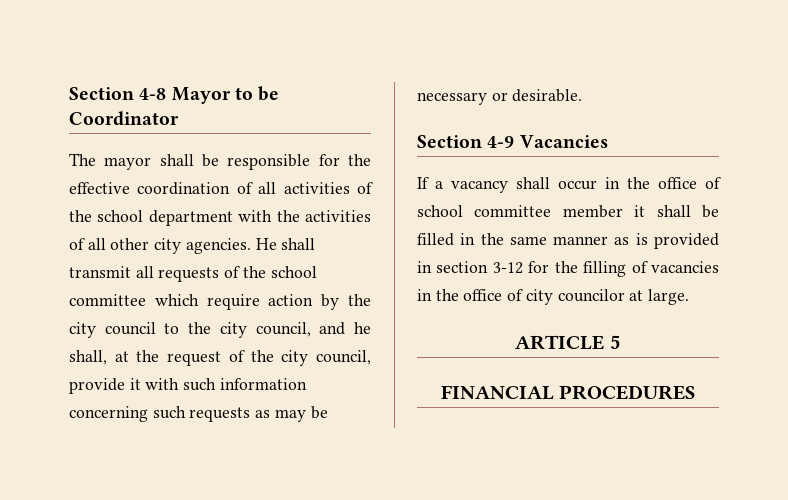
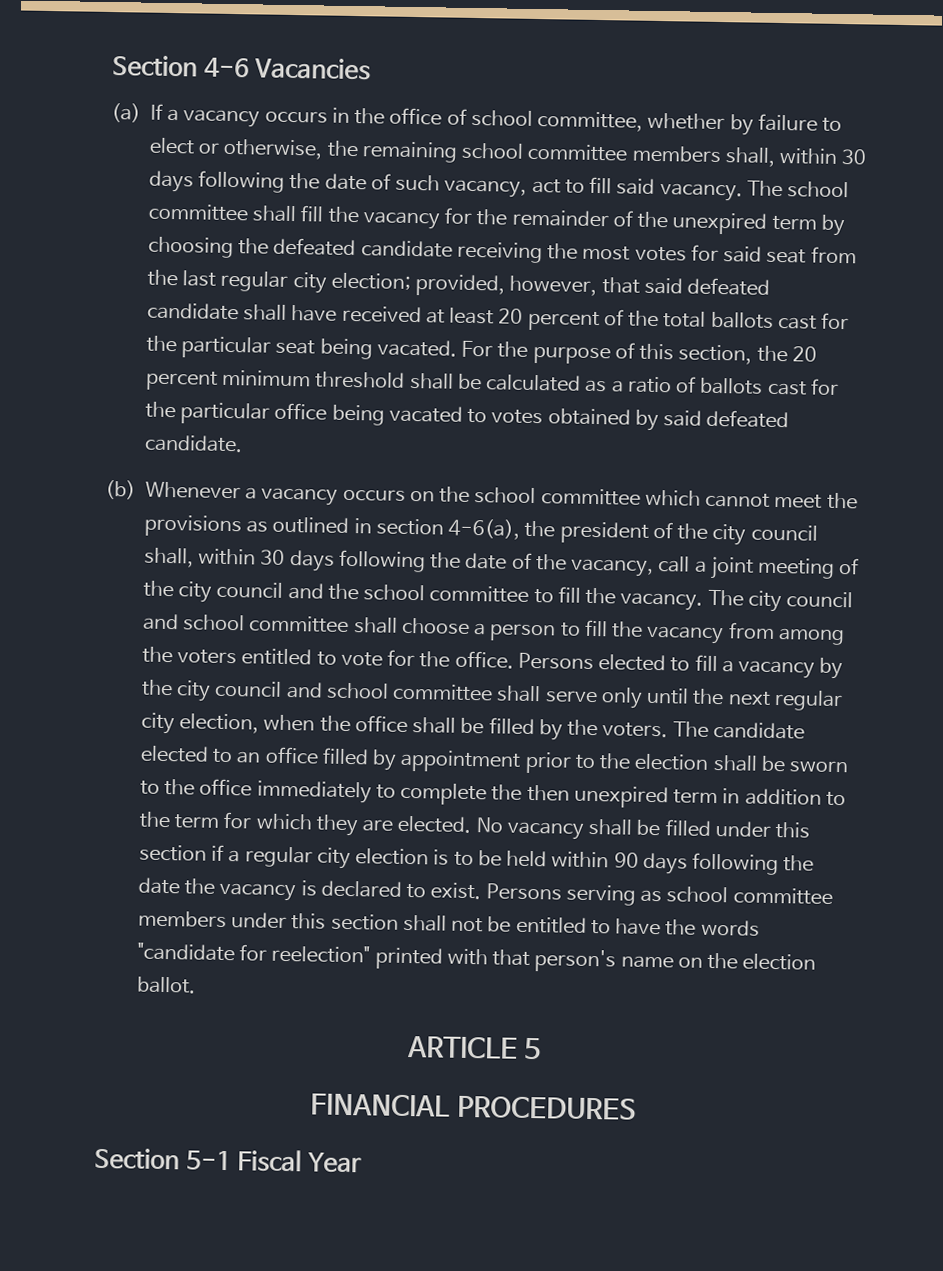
- Section 4-8 Mayor to be Coordinator
- The mayor shall be responsible for the effective coordination of all activities of the school department with the activities of all other city agencies. He shall transmit all requests of the school committee which require action by the city council to the city council, and he shall, at the request of the city council, provide it with such information concerning such requests as may be necessary or desirable.
- Section 4-9 Vacancies
+ Section 4-6 Vacancies
- If a vacancy shall occur in the office of school committee member it shall be filled in the same manner as is provided in section 3-12 for the filling of vacancies in the office of city councilor at large.
+ (a) If a vacancy occurs in the office of school committee, whether by failure to elect or otherwise, the remaining school committee members shall, within 30 days following the date of such vacancy, act to fill said vacancy. The school committee shall fill the vacancy for the remainder of the unexpired term by choosing the defeated candidate receiving the most votes for said seat from the last regular city election; provided, however, that said defeated candidate shall have received at least 20 percent of the total ballots cast for the particular seat being vacated. For the purpose of this section, the 20 percent minimum threshold shall be calculated as a ratio of ballots cast for the particular office being vacated to votes obtained by said defeated candidate.
+ (b) Whenever a vacancy occurs on the school committee which cannot meet the provisions as outlined in section 4-6(a), the president of the city council shall, within 30 days following the date of the vacancy, call a joint meeting of the city council and the school committee to fill the vacancy. The city council and school committee shall choose a person to fill the vacancy from among the voters entitled to vote for the office. Persons elected to fill a vacancy by the city council and school committee shall serve only until the next regular city election, when the office shall be filled by the voters. The candidate elected to an office filled by appointment prior to the election shall be sworn to the office immediately to complete the then unexpired term in addition to the term for which they are elected. No vacancy shall be filled under this section if a regular city election is to be held within 90 days following the date the vacancy is declared to exist. Persons serving as school committee members under this section shall not be entitled to have the words "candidate for reelection" printed with that person's name on the election ballot.
+ Section 5-1 Fiscal Year

